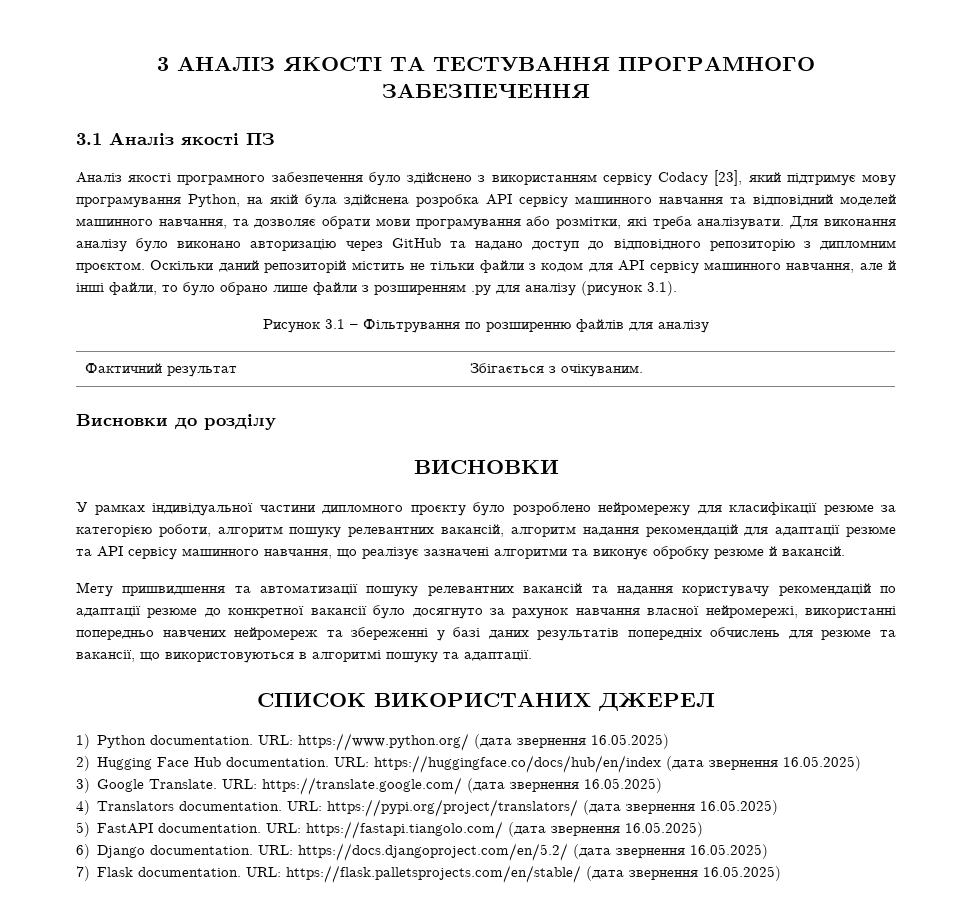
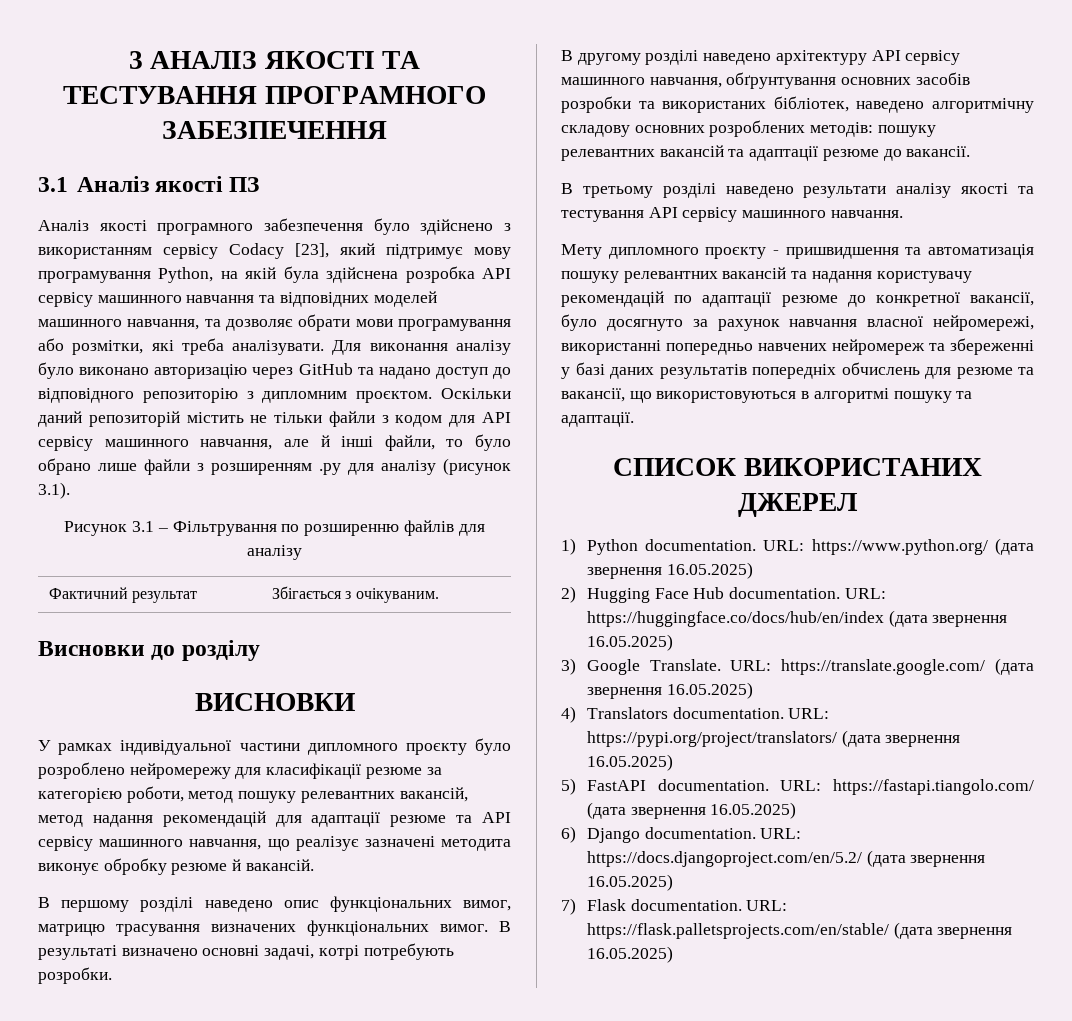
- Аналіз якості програмного забезпечення було здійснено з використанням сервісу Codacy [23], який підтримує мову програмування Python, на якій була здійснена розробка API сервісу машинного навчання та відповідний моделей машинного навчання, та дозволяє обрати мови програмування або розмітки, які треба аналізувати.
+ Аналіз якості програмного забезпечення було здійснено з використанням сервісу Codacy [23], який підтримує мову програмування Python, на якій була здійснена розробка API сервісу машинного навчання та відповідних моделей машинного навчання, та дозволяє обрати мови програмування або розмітки, які треба аналізувати.
- У рамках індивідуальної частини дипломного проєкту було розроблено нейромережу для класифікації резюме за категорією роботи, алгоритм пошуку релевантних вакансій, алгоритм надання рекомендацій для адаптації резюме та API сервісу машинного навчання, що реалізує зазначені алгоритми та виконує обробку резюме й вакансій.
+ У рамках індивідуальної частини дипломного проєкту було розроблено нейромережу для класифікації резюме за категорією роботи, метод пошуку релевантних вакансій, метод надання рекомендацій для адаптації резюме та API сервісу машинного навчання, що реалізує зазначені методита виконує обробку резюме й вакансій.
- Мету пришвидшення та автоматизації пошуку релевантних вакансій та надання користувачу рекомендацій по адаптації резюме до конкретної вакансії було досягнуто за рахунок навчання власної нейромережі, використанні попередньо навчених нейромереж та збереженні у базі даних результатів попередніх обчислень для резюме та вакансії, що використовуються в алгоритмі пошуку та адаптації.
+ В першому розділі наведено опис функціональних вимог, матрицю трасування визначених функціональних вимог. В результаті визначено основні задачі, котрі потребують розробки.
+ В другому розділі наведено архітектуру API сервісу машинного навчання, обґрунтування основних засобів розробки та використаних бібліотек, наведено алгоритмічну складову основних розроблених методів: пошуку релевантних вакансій та адаптації резюме до вакансії.
+ В третьому розділі наведено результати аналізу якості та тестування API сервісу машинного навчання.
+ Мету дипломного проєкту - пришвидшення та автоматизація пошуку релевантних вакансій та надання користувачу рекомендацій по адаптації резюме до конкретної вакансії, було досягнуто за рахунок навчання власної нейромережі, використанні попередньо навчених нейромереж та збереженні у базі даних результатів попередніх обчислень для резюме та вакансії, що використовуються в алгоритмі пошуку та адаптації.

